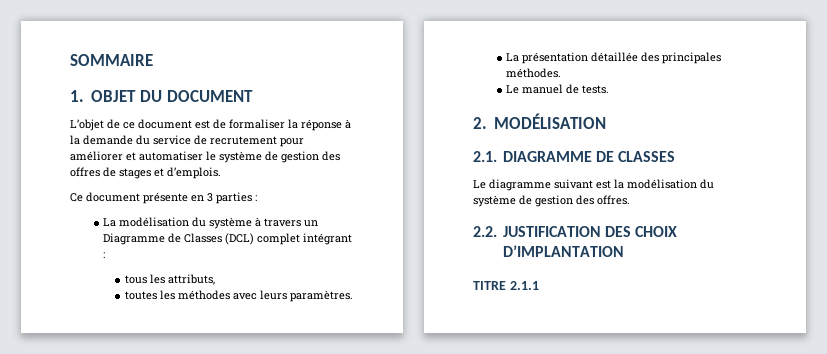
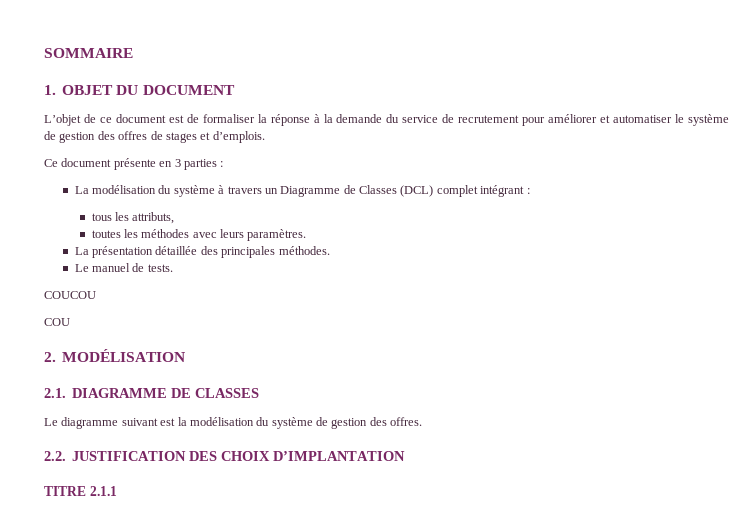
+ COUCOU
+ COU

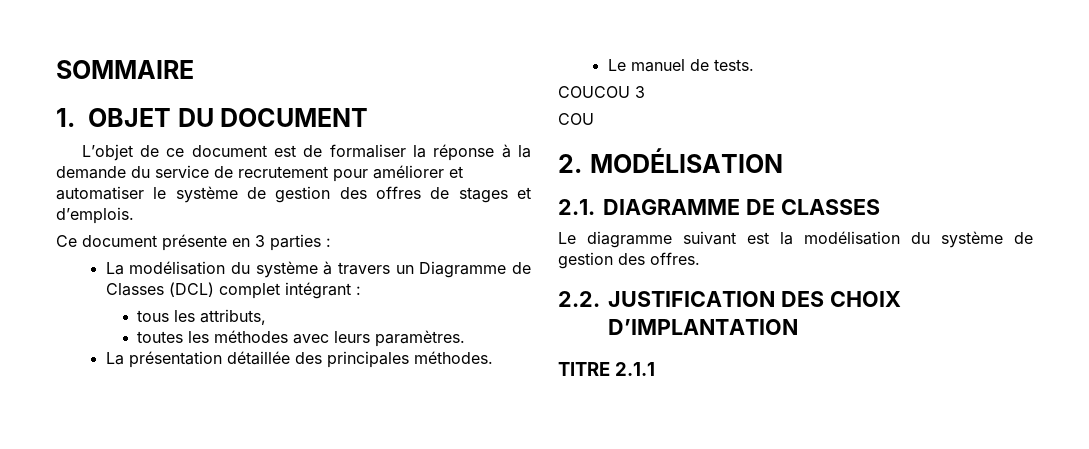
- COUCOU
+ COUCOU 3

